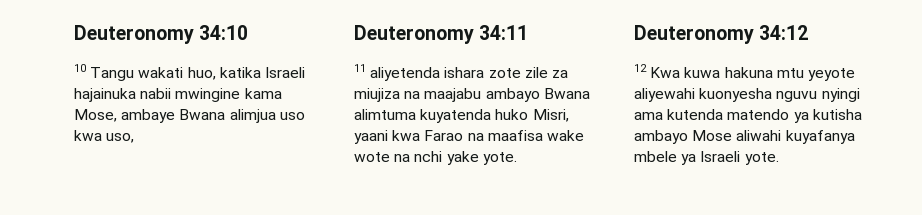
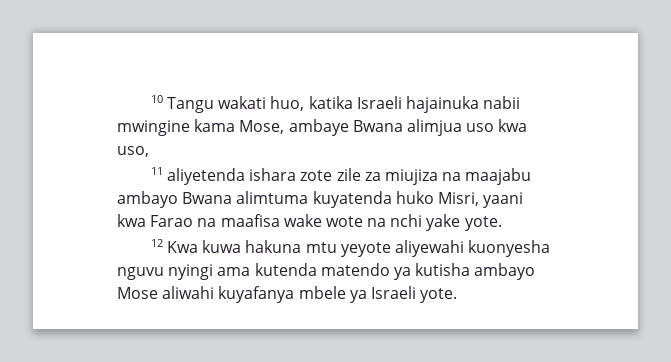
- Deuteronomy 34:10
- Deuteronomy 34:11
- Deuteronomy 34:12

